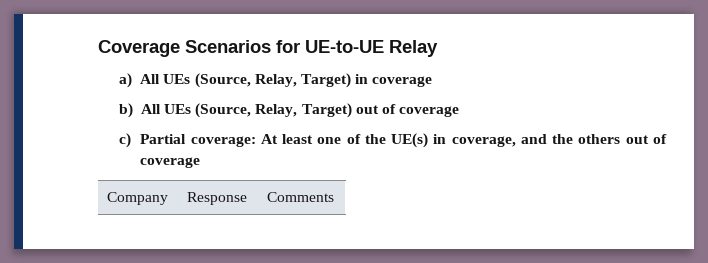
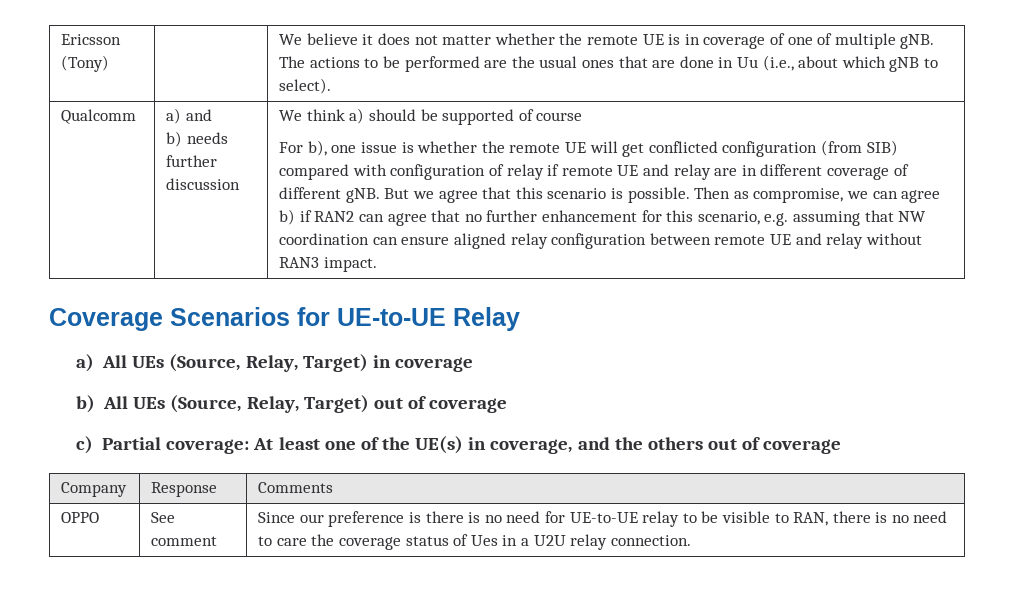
+ Ericsson (Tony) | | We believe it does not matter whether the remote UE is in coverage of one of multiple gNB. The actions to be performed are the usual ones that are done in Uu (i.e., about which gNB to select).
+ Qualcomm | a) and
+ b) needs further discussion | We think a) should be supported of course
+ For b), one issue is whether the remote UE will get conflicted configuration (from SIB) compared with configuration of relay if remote UE and relay are in different coverage of different gNB. But we agree that this scenario is possible. Then as compromise, we can agree b) if RAN2 can agree that no further enhancement for this scenario, e.g. assuming that NW coordination can ensure aligned relay configuration between remote UE and relay without RAN3 impact.
+ OPPO | See comment | Since our preference is there is no need for UE-to-UE relay to be visible to RAN, there is no need to care the coverage status of Ues in a U2U relay connection.

